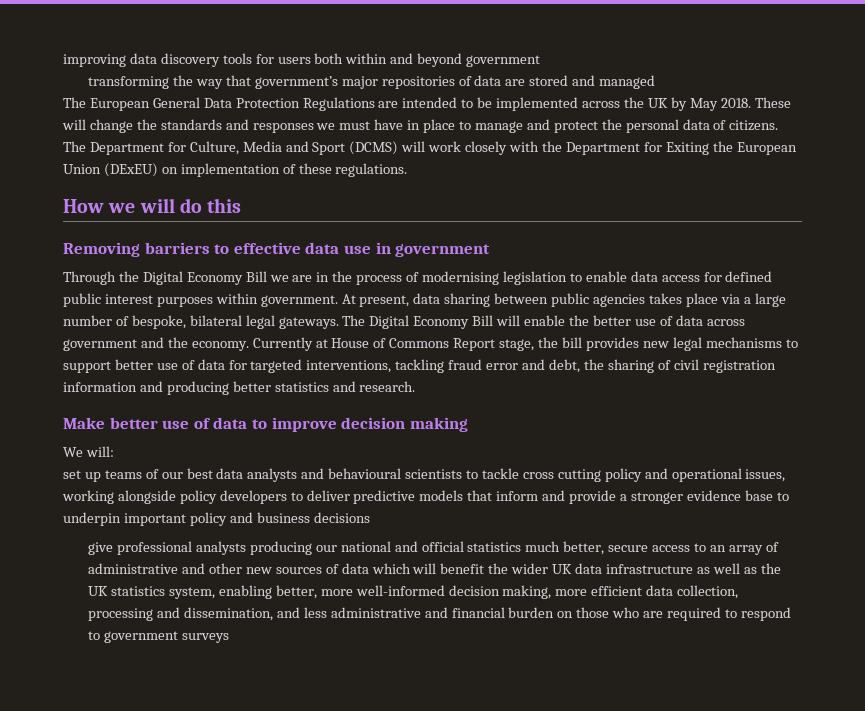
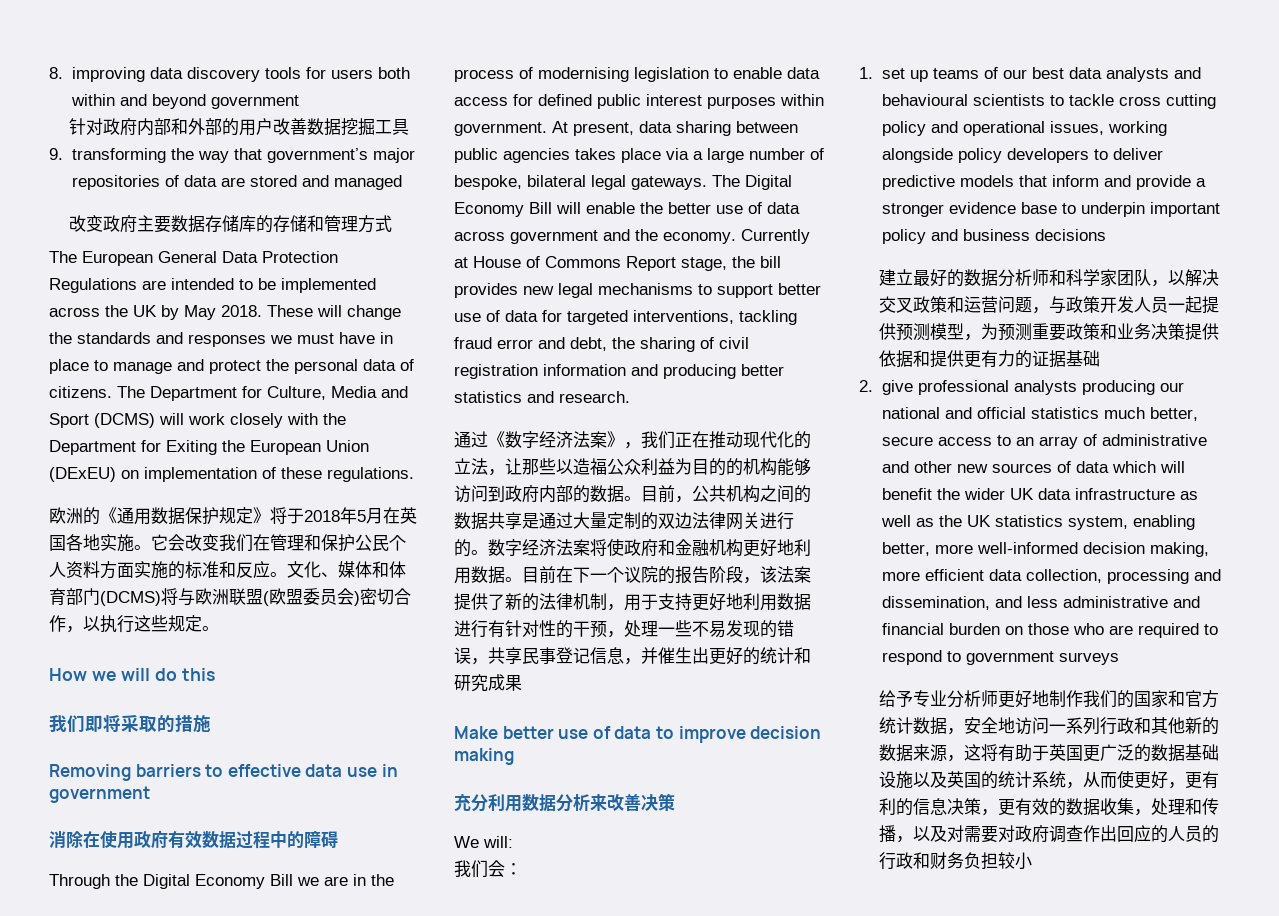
- improving data discovery tools for users both within and beyond government
+ 8. improving data discovery tools for users both within and beyond government
- transforming the way that government’s major repositories of data are stored and managed
+ 针对政府内部和外部的用户改善数据挖掘工具
+ 9. transforming the way that government’s major repositories of data are stored and managed
+ 改变政府主要数据存储库的存储和管理方式
+ 欧洲的《通用数据保护规定》将于2018年5月在英国各地实施。它会改变我们在管理和保护公民个人资料方面实施的标准和反应。文化、媒体和体育部门(DCMS)将与欧洲联盟(欧盟委员会)密切合作，以执行这些规定。
+ 我们即将采取的措施
+ 消除在使用政府有效数据过程中的障碍
+ 通过《数字经济法案》，我们正在推动现代化的立法，让那些以造福公众利益为目的的机构能够访问到政府内部的数据。目前，公共机构之间的数据共享是通过大量定制的双边法律网关进行的。数字经济法案将使政府和金融机构更好地利用数据。目前在下一个议院的报告阶段，该法案提供了新的法律机制，用于支持更好地利用数据进行有针对性的干预，处理一些不易发现的错误，共享民事登记信息，并催生出更好的统计和研究成果
+ 充分利用数据分析来改善决策
- set up teams of our best data analysts and behavioural scientists to tackle cross cutting policy and operational issues, working alongside policy developers to deliver predictive models that inform and provide a stronger evidence base to underpin important policy and business decisions
+ 我们会：
+ 1. set up teams of our best data analysts and behavioural scientists to tackle cross cutting policy and operational issues, working alongside policy developers to deliver predictive models that inform and provide a stronger evidence base to underpin important policy and business decisions
- give professional analysts producing our national and official statistics much better, secure access to an array of administrative and other new sources of data which will benefit the wider UK data infrastructure as well as the UK statistics system, enabling better, more well-informed decision making, more efficient data collection, processing and dissemination, and less administrative and financial burden on those who are required to respond to government surveys
+ 建立最好的数据分析师和科学家团队，以解决交叉政策和运营问题，与政策开发人员一起提供预测模型，为预测重要政策和业务决策提供依据和提供更有力的证据基础
+ 2. give professional analysts producing our national and official statistics much better, secure access to an array of administrative and other new sources of data which will benefit the wider UK data infrastructure as well as the UK statistics system, enabling better, more well-informed decision making, more efficient data collection, processing and dissemination, and less administrative and financial burden on those who are required to respond to government surveys
+ 给予专业分析师更好地制作我们的国家和官方统计数据，安全地访问一系列行政和其他新的数据来源，这将有助于英国更广泛的数据基础设施以及英国的统计系统，从而使更好，更有利的信息决策，更有效的数据收集，处理和传播，以及对需要对政府调查作出回应的人员的行政和财务负担较小

